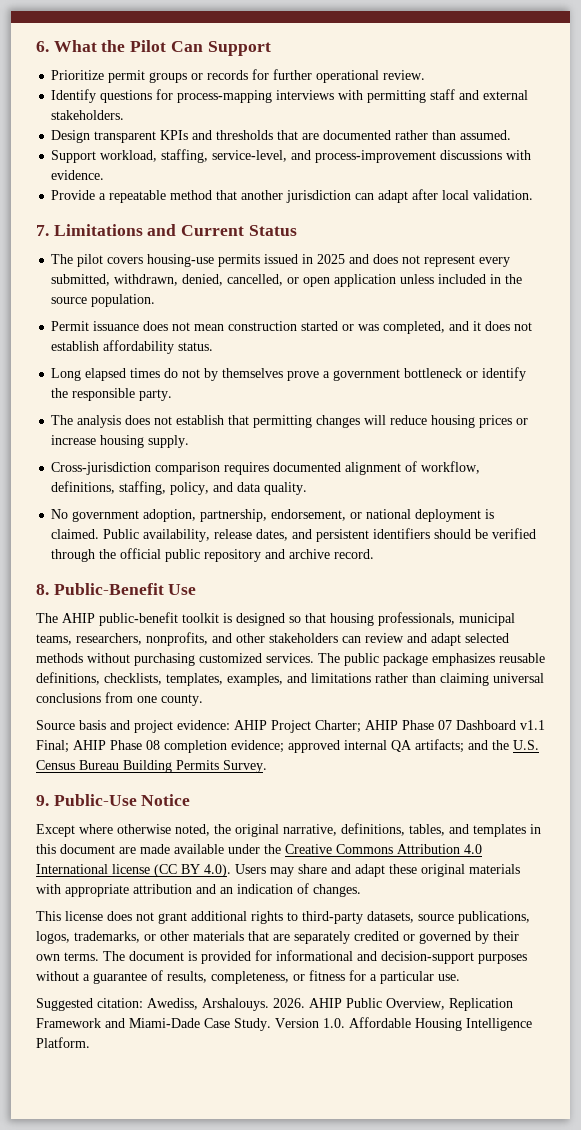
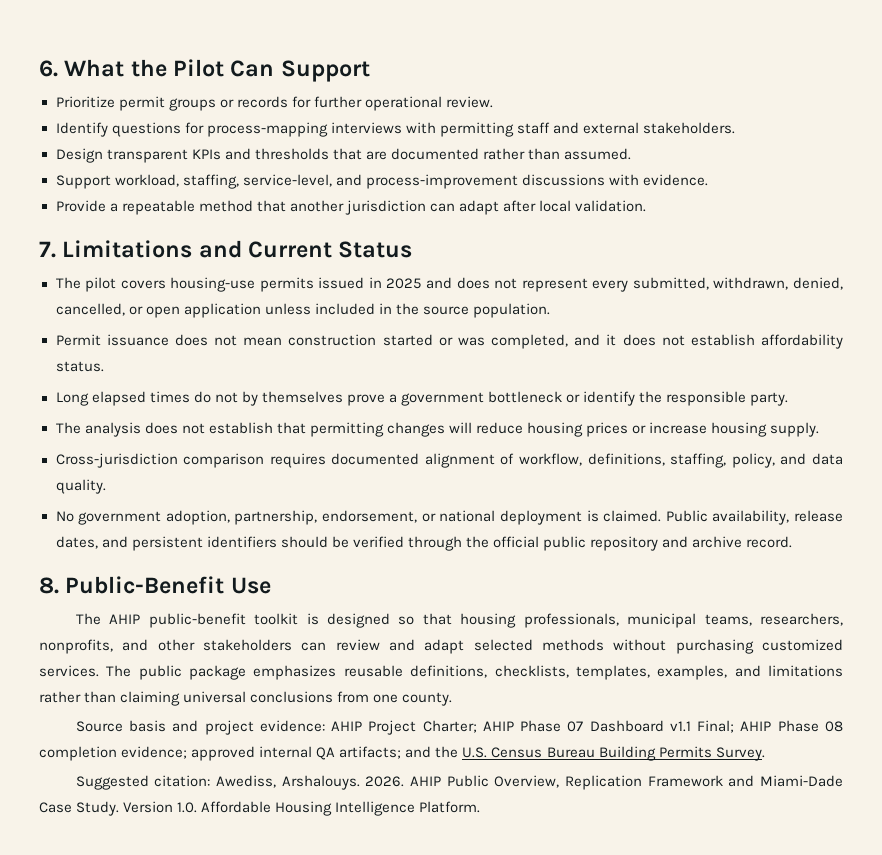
- 9. Public-Use Notice
- Except where otherwise noted, the original narrative, definitions, tables, and templates in this document are made available under the Creative Commons Attribution 4.0 International license (CC BY 4.0). Users may share and adapt these original materials with appropriate attribution and an indication of changes.
- This license does not grant additional rights to third-party datasets, source publications, logos, trademarks, or other materials that are separately credited or governed by their own terms. The document is provided for informational and decision-support purposes without a guarantee of results, completeness, or fitness for a particular use.

